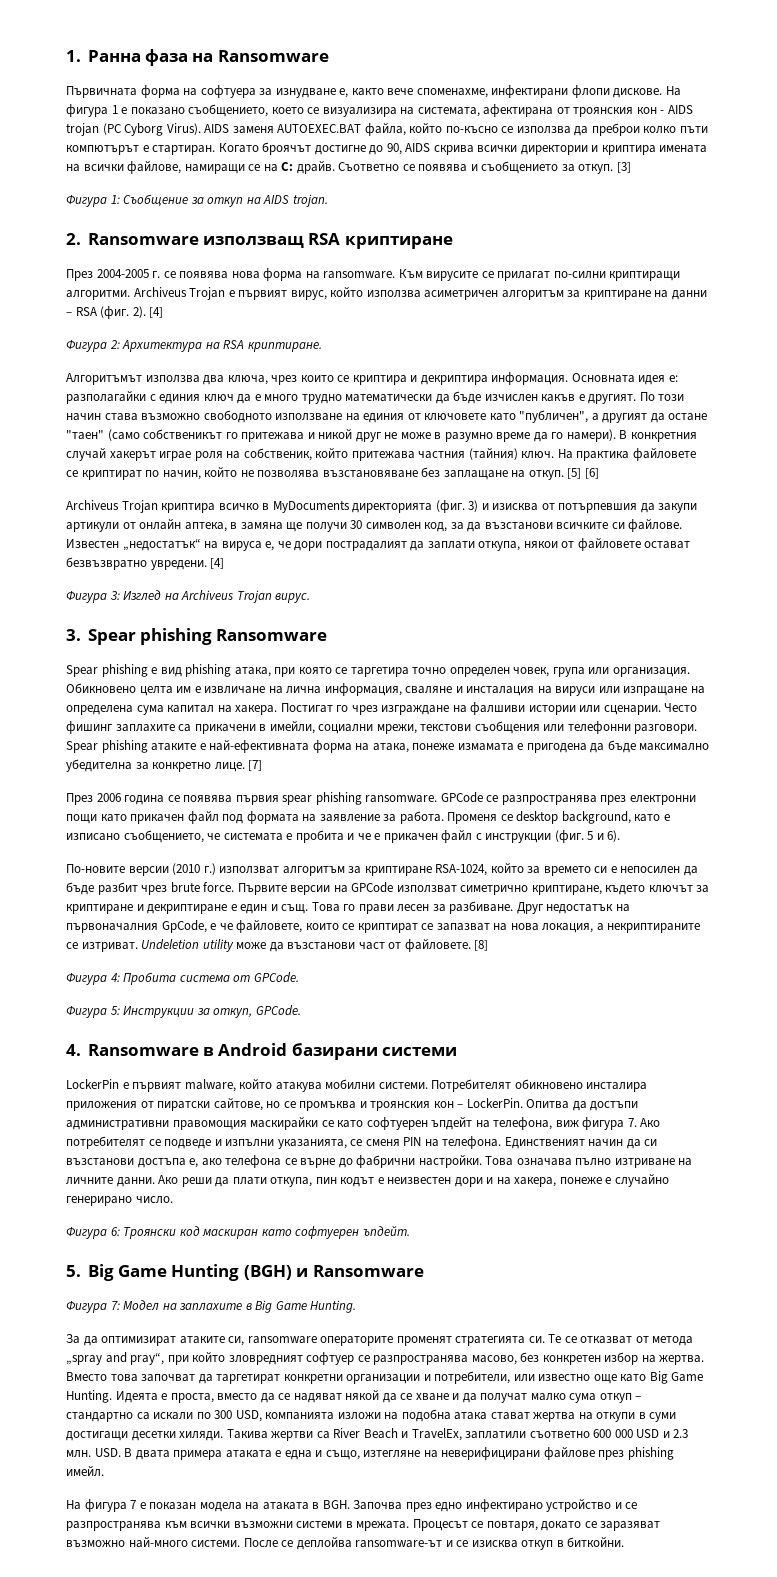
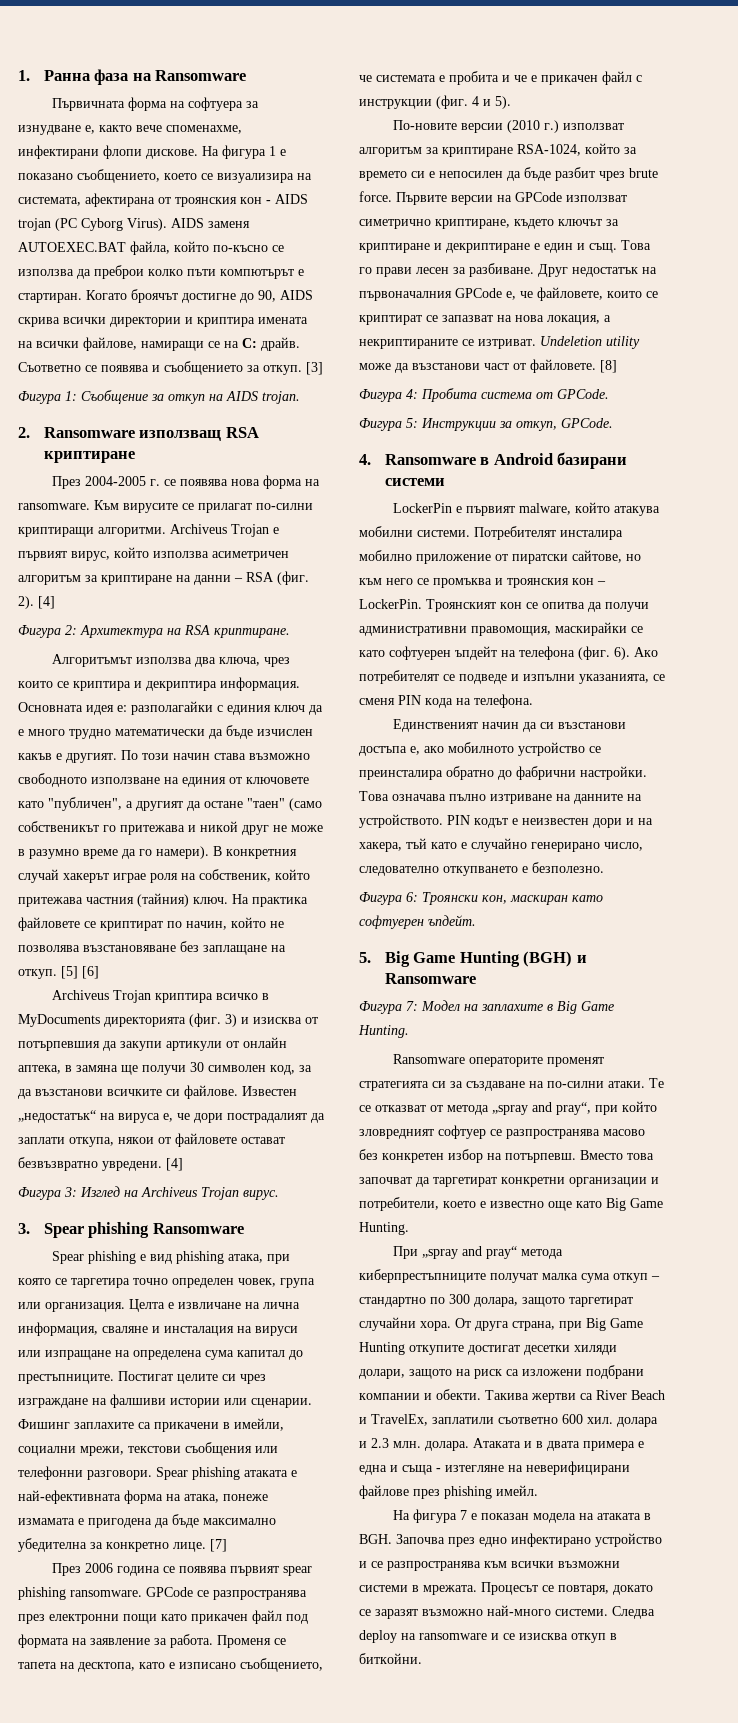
- Обикновено целта им е извличане на лична информация, сваляне и инсталация на вируси или изпращане на определена сума капитал на хакера. Постигат го чрез изграждане на фалшиви истории или сценарии.
+ Целта е извличане на лична информация, сваляне и инсталация на вируси или изпращане на определена сума капитал до престъпниците. Постигат целите си чрез изграждане на фалшиви истории или сценарии.
- Често фишинг заплахите са прикачени в имейли, социални мрежи, текстови съобщения или телефонни разговори.
+ Фишинг заплахите са прикачени в имейли, социални мрежи, текстови съобщения или телефонни разговори.
- Spear phishing атаките е най-ефективната форма на атака, понеже измамата е пригодена да бъде максимално убедителна за конкретно лице.
+ Spear phishing атаката е най-ефективната форма на атака, понеже измамата е пригодена да бъде максимално убедителна за конкретно лице.
- През 2006 година се появява първия spear phishing ransomware.
+ През 2006 година се появява първият spear phishing ransomware.
- Променя се desktop background, като е изписано съобщението, че системата е пробита и че е прикачен файл с инструкции (фиг.
+ Променя се тапета на десктопа, като е изписано съобщението, че системата е пробита и че е прикачен файл с инструкции (фиг.
- 5 и 6).
+ 4 и 5).
- Друг недостатък на първоначалния GpCode, е че файловете, които се криптират се запазват на нова локация, а некриптираните се изтриват.
+ Друг недостатък на първоначалния GPCode е, че файловете, които се криптират се запазват на нова локация, а некриптираните се изтриват.
- Потребителят обикновено инсталира приложения от пиратски сайтове, но се промъква и троянския кон – LockerPin.
+ Потребителят инсталира мобилно приложение от пиратски сайтове, но към него се промъква и троянския кон – LockerPin.
- Опитва да достъпи административни правомощия маскирайки се като софтуерен ъпдейт на телефона, виж фигура 7. Ако потребителят се подведе и изпълни указанията, се сменя PIN на телефона. Единственият начин да си възстанови достъпа е, ако телефона се върне до фабрични настройки.
+ Троянският кон се опитва да получи административни правомощия, маскирайки се като софтуерен ъпдейт на телефона (фиг. 6). Ако потребителят се подведе и изпълни указанията, се сменя PIN кода на телефона.
+ Единственият начин да си възстанови достъпа е, ако мобилното устройство се преинсталира обратно до фабрични настройки.
- Това означава пълно изтриване на личните данни. Ако реши да плати откупа, пин кодът е неизвестен дори и на хакера, понеже е случайно генерирано число.
+ Това означава пълно изтриване на данните на устройството. PIN кодът е неизвестен дори и на хакера, тъй като е случайно генерирано число, следователно откупването е безполезно.
- Фигура 6: Троянски код маскиран като софтуерен ъпдейт.
+ Фигура 6: Троянски кон, маскиран като софтуерен ъпдейт.
- За да оптимизират атаките си, ransomware операторите променят стратегията си.
+ Ransomware операторите променят стратегията си за създаване на по-силни атаки.
- Те се отказват от метода „spray and pray“, при който зловредният софтуер се разпространява масово, без конкретен избор на жертва.
+ Те се отказват от метода „spray and pray“, при който зловредният софтуер се разпространява масово без конкретен избор на потърпевш.
- Вместо това започват да таргетират конкретни организации и потребители, или известно още като Big Game Hunting. Идеята е проста, вместо да се надяват някой да се хване и да получат малко сума откуп – стандартно са искали по 300 USD, компанията изложи на подобна атака стават жертва на откупи в суми достигащи десетки хиляди.
+ Вместо това започват да таргетират конкретни организации и потребители, което е известно още като Big Game Hunting.
+ При „spray and pray“ метода киберпрестъпниците получат малка сума откуп – стандартно по 300 долара, защото таргетират случайни хора. От друга страна, при Big Game Hunting откупите достигат десетки хиляди долари, защото на риск са изложени подбрани компании и обекти.
- Такива жертви са River Beach и TravelEx, заплатили съответно 600 000 USD и 2.3 млн. USD. В двата примера атаката е една и също, изтегляне на неверифицирани файлове през phishing имейл.
+ Такива жертви са River Beach и TravelEx, заплатили съответно 600 хил. долара и 2.3 млн. долара. Атаката и в двата примера е една и съща - изтегляне на неверифицирани файлове през phishing имейл.
- Процесът се повтаря, докато се заразяват възможно най-много системи.
+ Процесът се повтаря, докато се заразят възможно най-много системи.
- После се деплойва ransomware-ът и се изисква откуп в биткойни.
+ Следва deploy на ransomware и се изисква откуп в биткойни.

